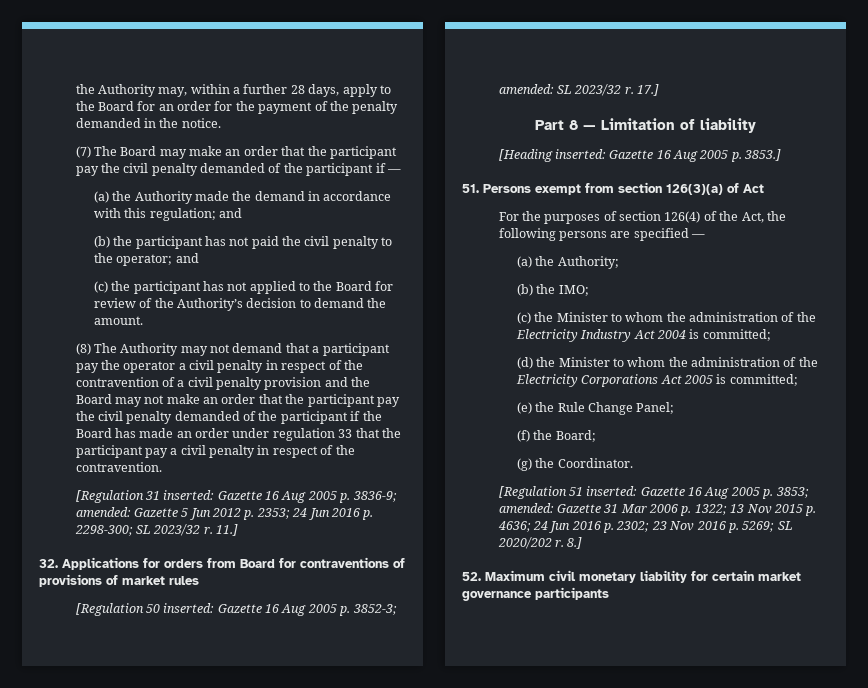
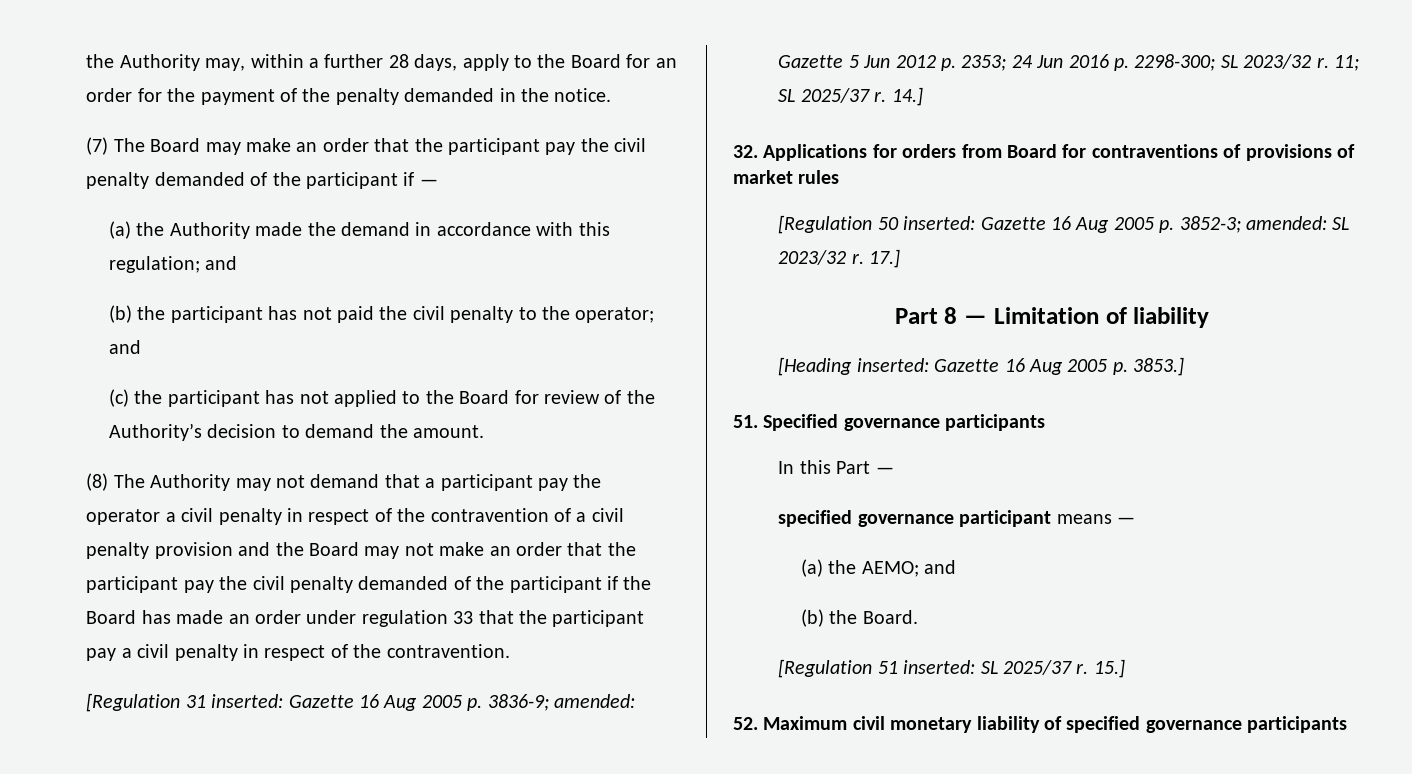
- 11.]
+ 11; SL 2025/37 r. 14.]
- 51. Persons exempt from section 126(3)(a) of Act
- For the purposes of section 126(4) of the Act, the following persons are specified —
- (a) the Authority;
- (b) the IMO;
- (c) the Minister to whom the administration of the Electricity Industry Act 2004 is committed;
- (d) the Minister to whom the administration of the Electricity Corporations Act 2005 is committed;
- (e) the Rule Change Panel;
- (f) the Board;
- (g) the Coordinator.
- [Regulation 51 inserted: Gazette 16 Aug 2005 p. 3853; amended: Gazette 31 Mar 2006 p. 1322; 13 Nov 2015 p. 4636; 24 Jun 2016 p. 2302; 23 Nov 2016 p. 5269; SL 2020/202 r. 8.]
+ 51. Specified governance participants
+ In this Part —
+ specified governance participant means —
+ (a) the AEMO; and
+ (b) the Board.
+ [Regulation 51 inserted: SL 2025/37 r. 15.]
- 52. Maximum civil monetary liability for certain market governance participants
+ 52. Maximum civil monetary liability of specified governance participants

